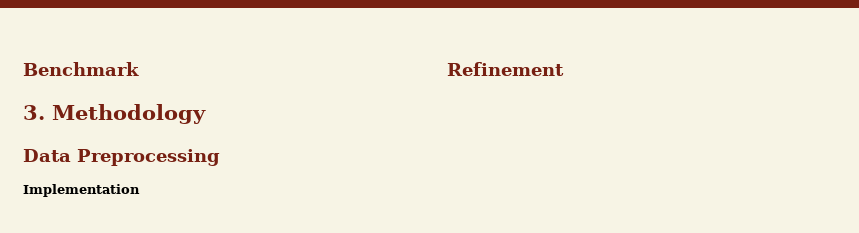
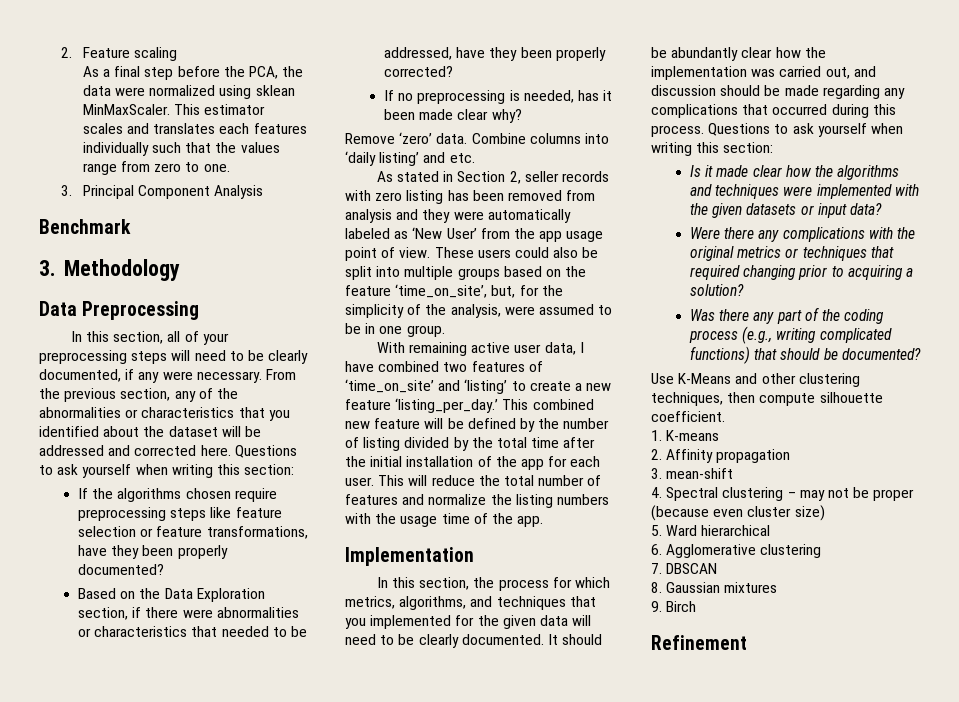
+ 2. Feature scaling
+ As a final step before the PCA, the data were normalized using sklean MinMaxScaler. This estimator scales and translates each features individually such that the values range from zero to one.
+ 3. Principal Component Analysis
+ In this section, all of your preprocessing steps will need to be clearly documented, if any were necessary. From the previous section, any of the abnormalities or characteristics that you identified about the dataset will be addressed and corrected here. Questions to ask yourself when writing this section:
+ If the algorithms chosen require preprocessing steps like feature selection or feature transformations, have they been properly documented?
+ Based on the Data Exploration section, if there were abnormalities or characteristics that needed to be addressed, have they been properly corrected?
+ If no preprocessing is needed, has it been made clear why?
+ Remove ‘zero’ data. Combine columns into ‘daily listing’ and etc.
+ As stated in Section 2, seller records with zero listing has been removed from analysis and they were automatically labeled as ‘New User’ from the app usage point of view. These users could also be split into multiple groups based on the feature ‘time_on_site’, but, for the simplicity of the analysis, were assumed to be in one group.
+ With remaining active user data, I have combined two features of ‘time_on_site’ and ‘listing’ to create a new feature ‘listing_per_day.’ This combined new feature will be defined by the number of listing divided by the total time after the initial installation of the app for each user. This will reduce the total number of features and normalize the listing numbers with the usage time of the app.
  Implementation
+ In this section, the process for which metrics, algorithms, and techniques that you implemented for the given data will need to be clearly documented. It should be abundantly clear how the implementation was carried out, and discussion should be made regarding any complications that occurred during this process. Questions to ask yourself when writing this section:
+ Is it made clear how the algorithms and techniques were implemented with the given datasets or input data?
+ Were there any complications with the original metrics or techniques that required changing prior to acquiring a solution?
+ Was there any part of the coding process (e.g., writing complicated functions) that should be documented?
+ Use K-Means and other clustering techniques, then compute silhouette coefficient.
+ 1. K-means
+ 2. Affinity propagation
+ 3. mean-shift
+ 4. Spectral clustering – may not be proper (because even cluster size)
+ 5. Ward hierarchical
+ 6. Agglomerative clustering
+ 7. DBSCAN
+ 8. Gaussian mixtures
+ 9. Birch

